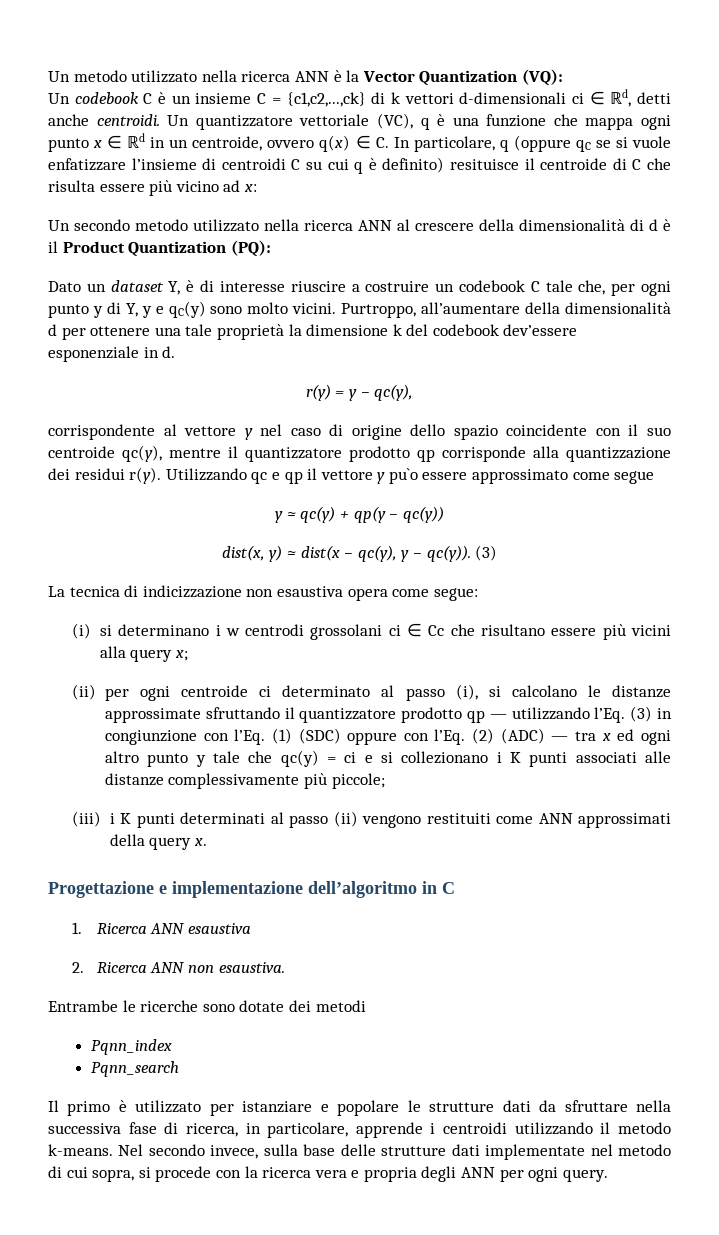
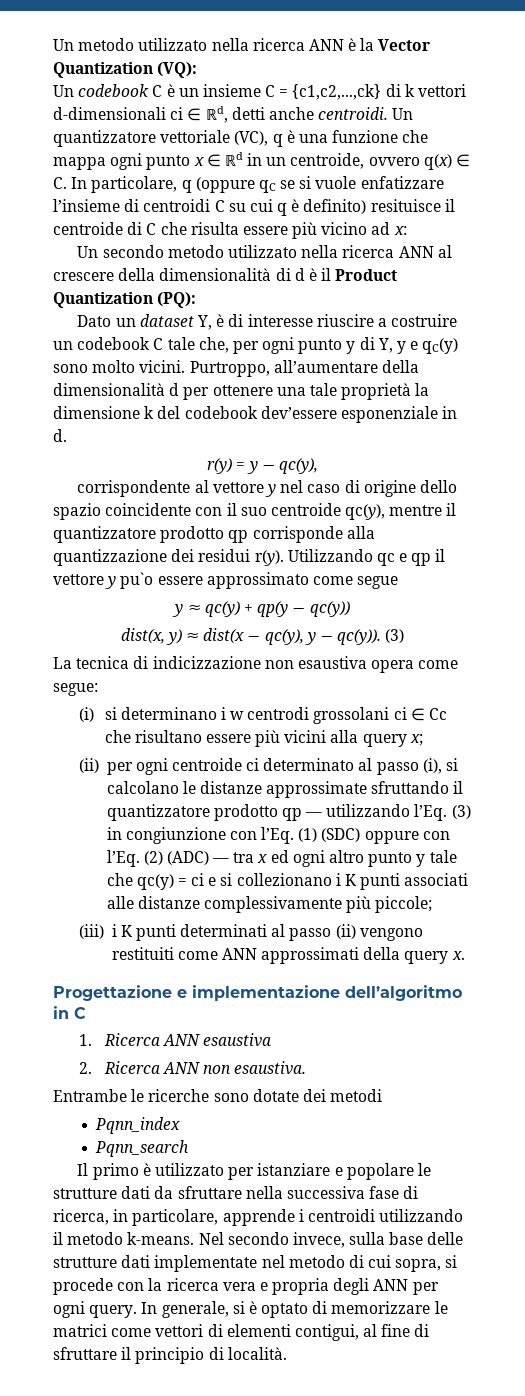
+ In generale, si è optato di memorizzare le matrici come vettori di elementi contigui, al fine di sfruttare il principio di località.

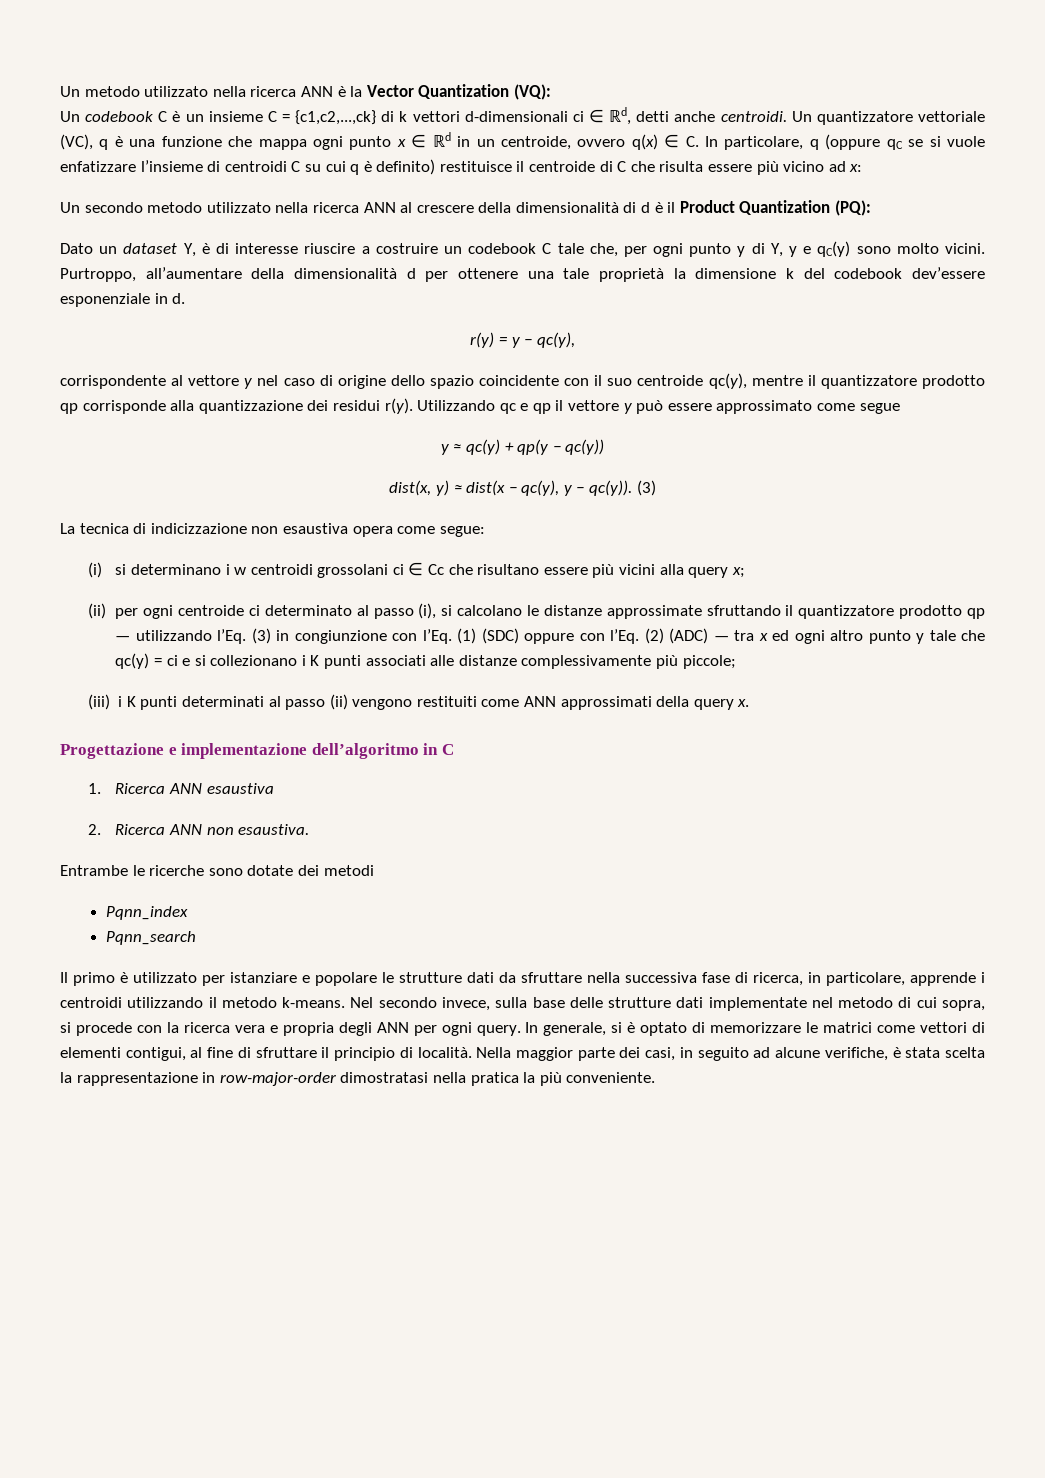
- Un quantizzatore vettoriale (VC), q è una funzione che mappa ogni punto x ∈ ℝd in un centroide, ovvero q(x) ∈ C. In particolare, q (oppure qC se si vuole enfatizzare l’insieme di centroidi C su cui q è definito) resituisce il centroide di C che risulta essere più vicino ad x:
+ Un quantizzatore vettoriale (VC), q è una funzione che mappa ogni punto x ∈ ℝd in un centroide, ovvero q(x) ∈ C. In particolare, q (oppure qC se si vuole enfatizzare l’insieme di centroidi C su cui q è definito) restituisce il centroide di C che risulta essere più vicino ad x:
- Utilizzando qc e qp il vettore y pu`o essere approssimato come segue
+ Utilizzando qc e qp il vettore y può essere approssimato come segue
- (i) si determinano i w centrodi grossolani ci ∈ Cc che risultano essere più vicini alla query x;
+ (i) si determinano i w centroidi grossolani ci ∈ Cc che risultano essere più vicini alla query x;
+ Nella maggior parte dei casi, in seguito ad alcune verifiche, è stata scelta la rappresentazione in row-major-order dimostratasi nella pratica la più conveniente.

